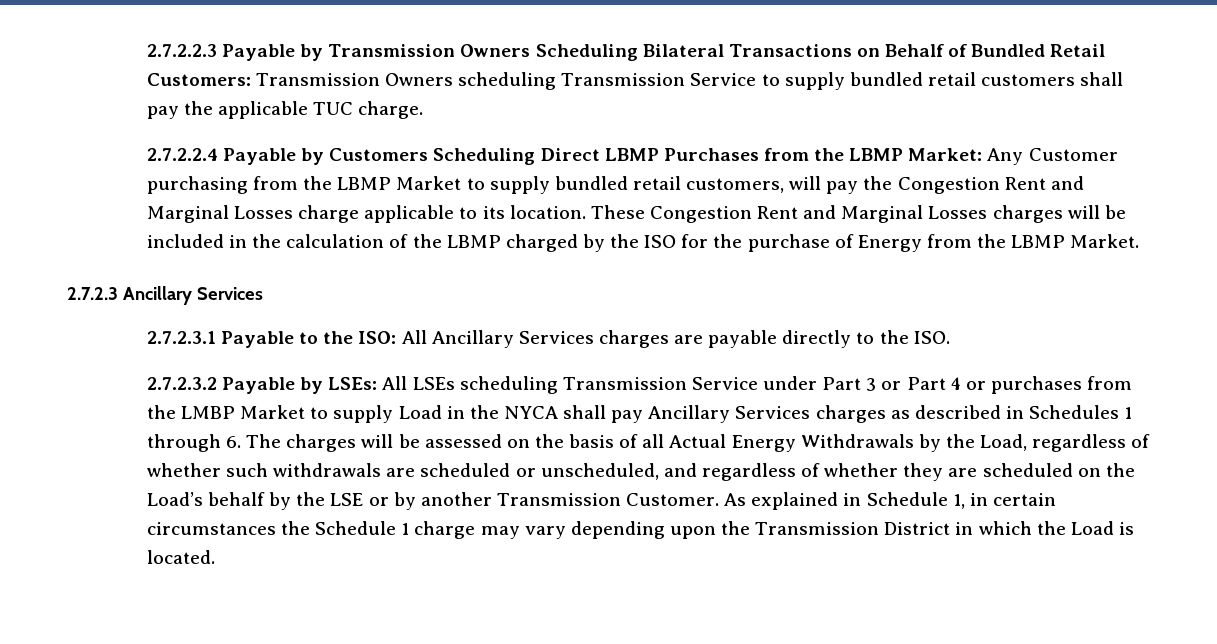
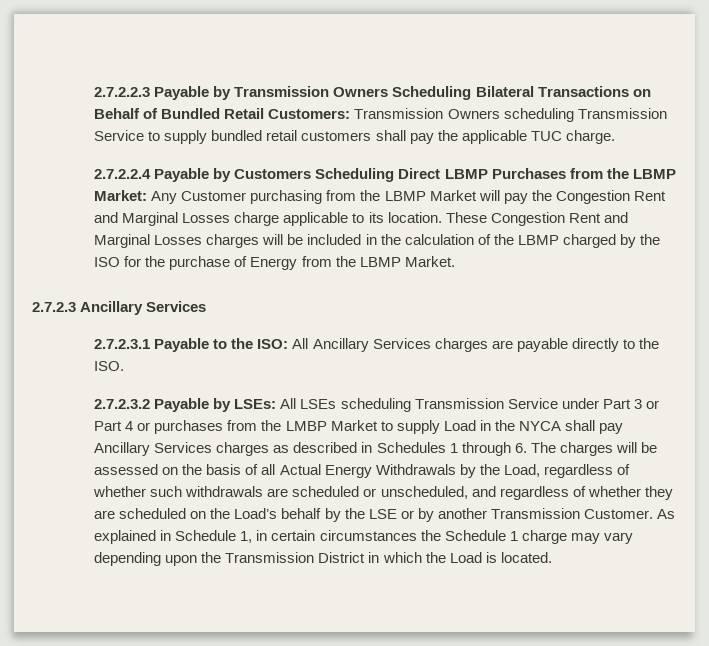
- 2.7.2.2.4 Payable by Customers Scheduling Direct LBMP Purchases from the LBMP Market: Any Customer purchasing from the LBMP Market to supply bundled retail customers, will pay the Congestion Rent and Marginal Losses charge applicable to its location.
+ 2.7.2.2.4 Payable by Customers Scheduling Direct LBMP Purchases from the LBMP Market: Any Customer purchasing from the LBMP Market will pay the Congestion Rent and Marginal Losses charge applicable to its location.

